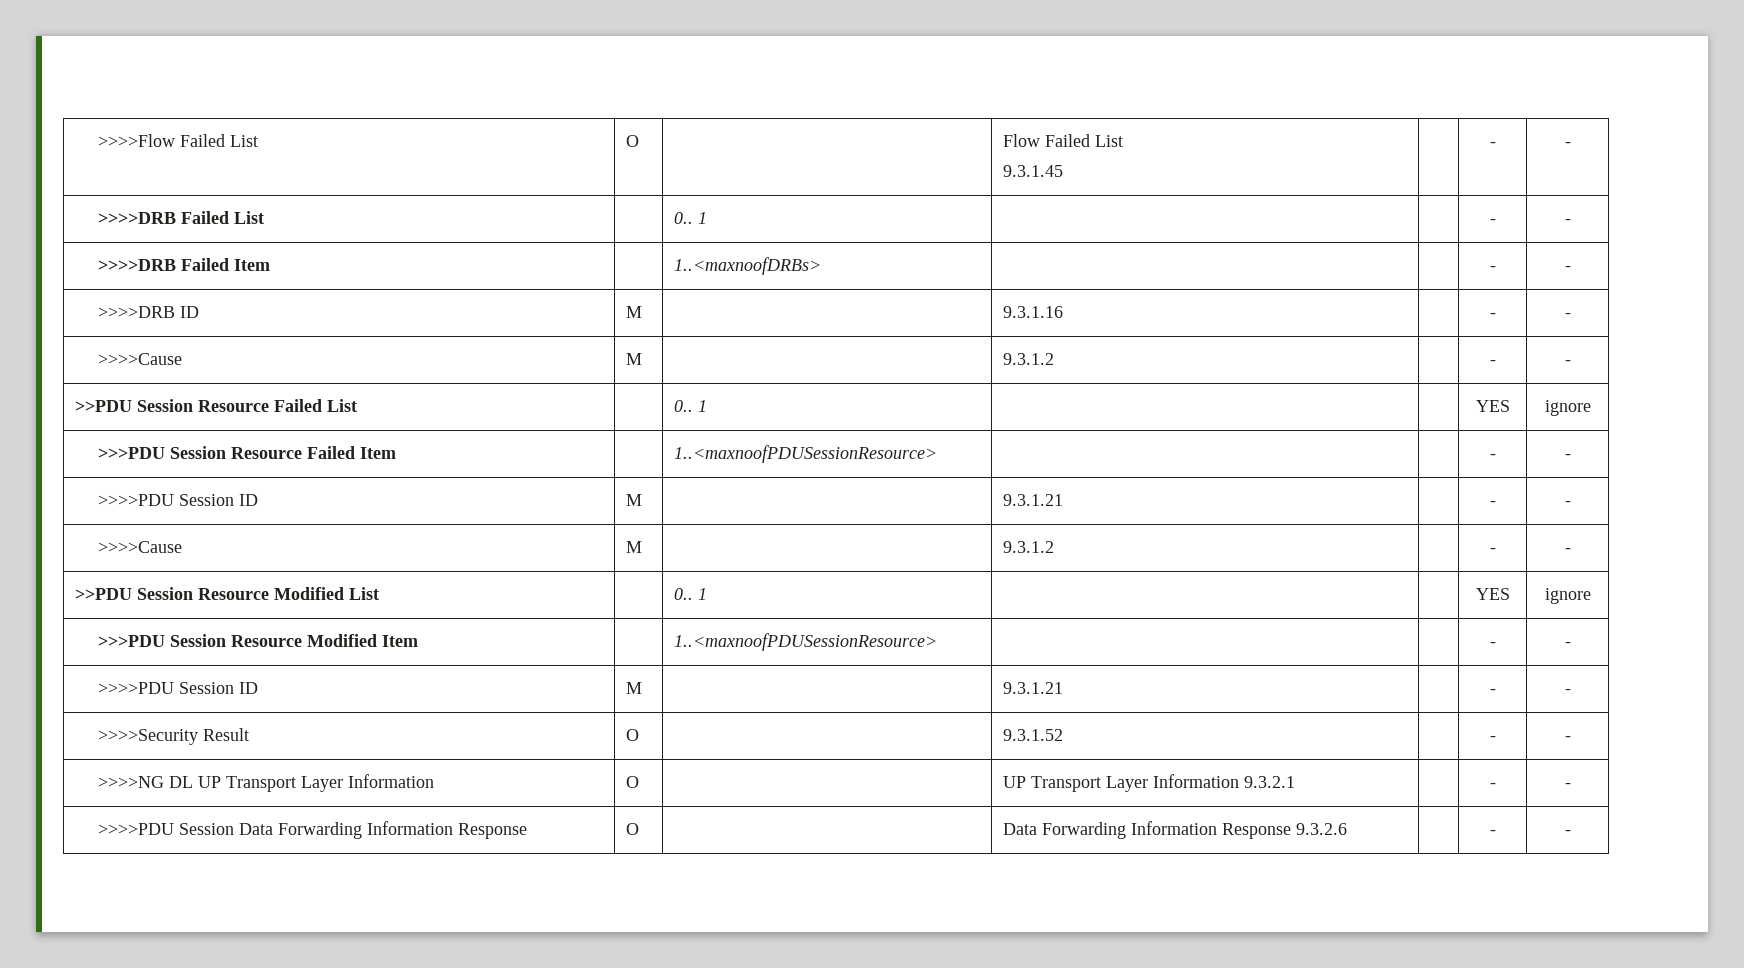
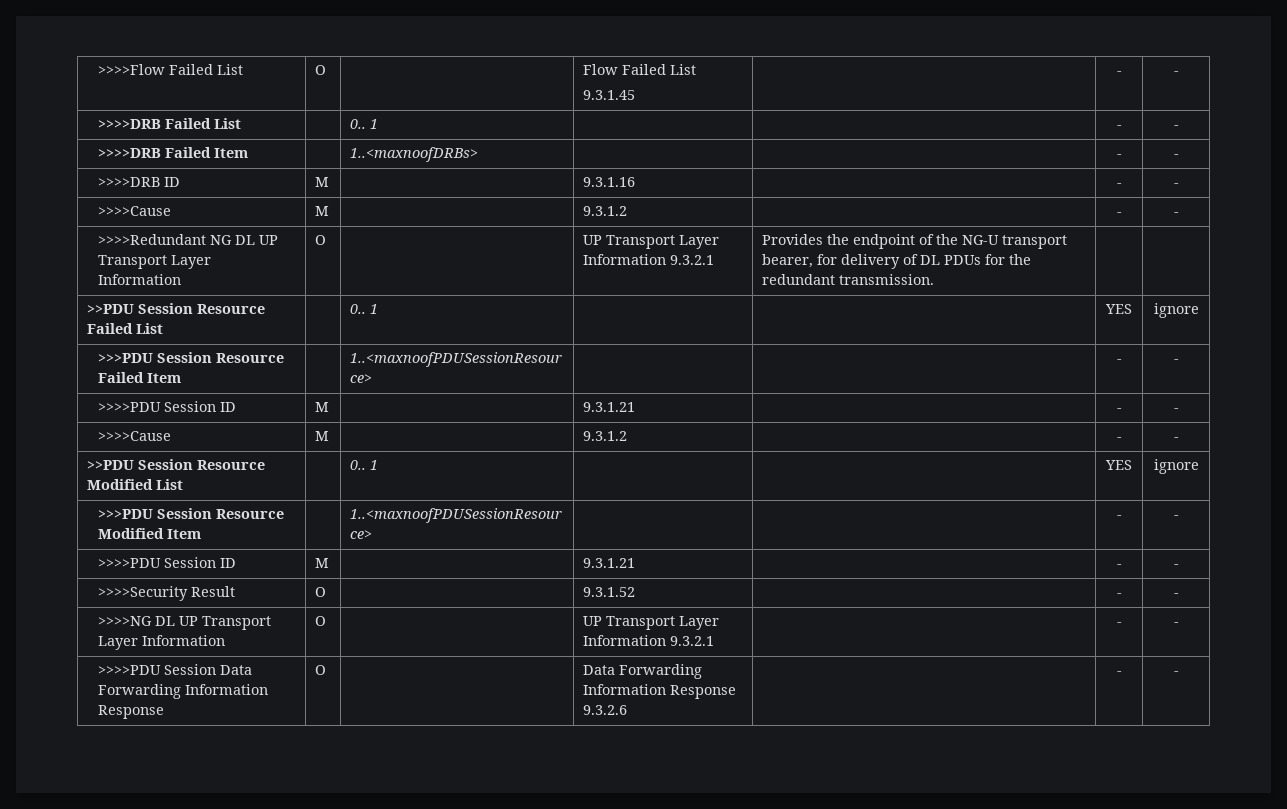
+ >>>>Redundant NG DL UP Transport Layer Information | O | | UP Transport Layer Information 9.3.2.1 | Provides the endpoint of the NG-U transport bearer, for delivery of DL PDUs for the redundant transmission. | |

